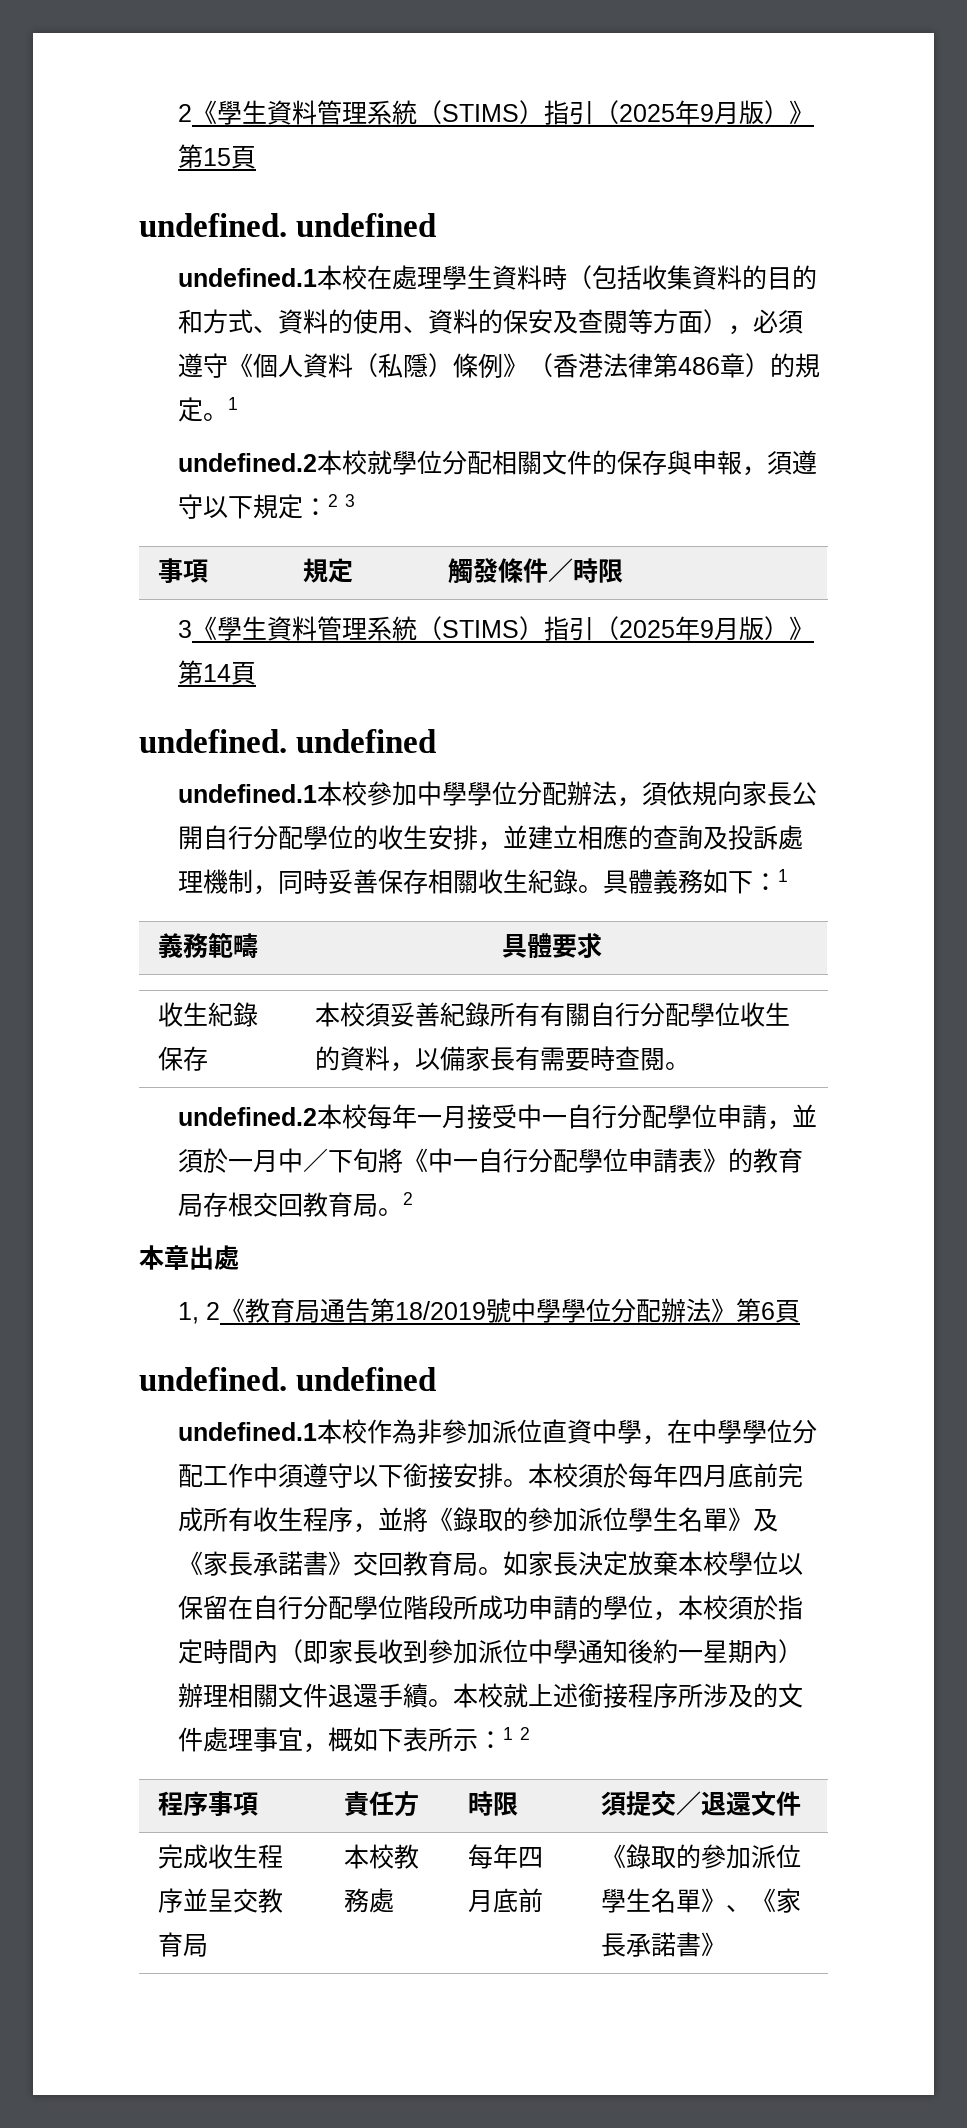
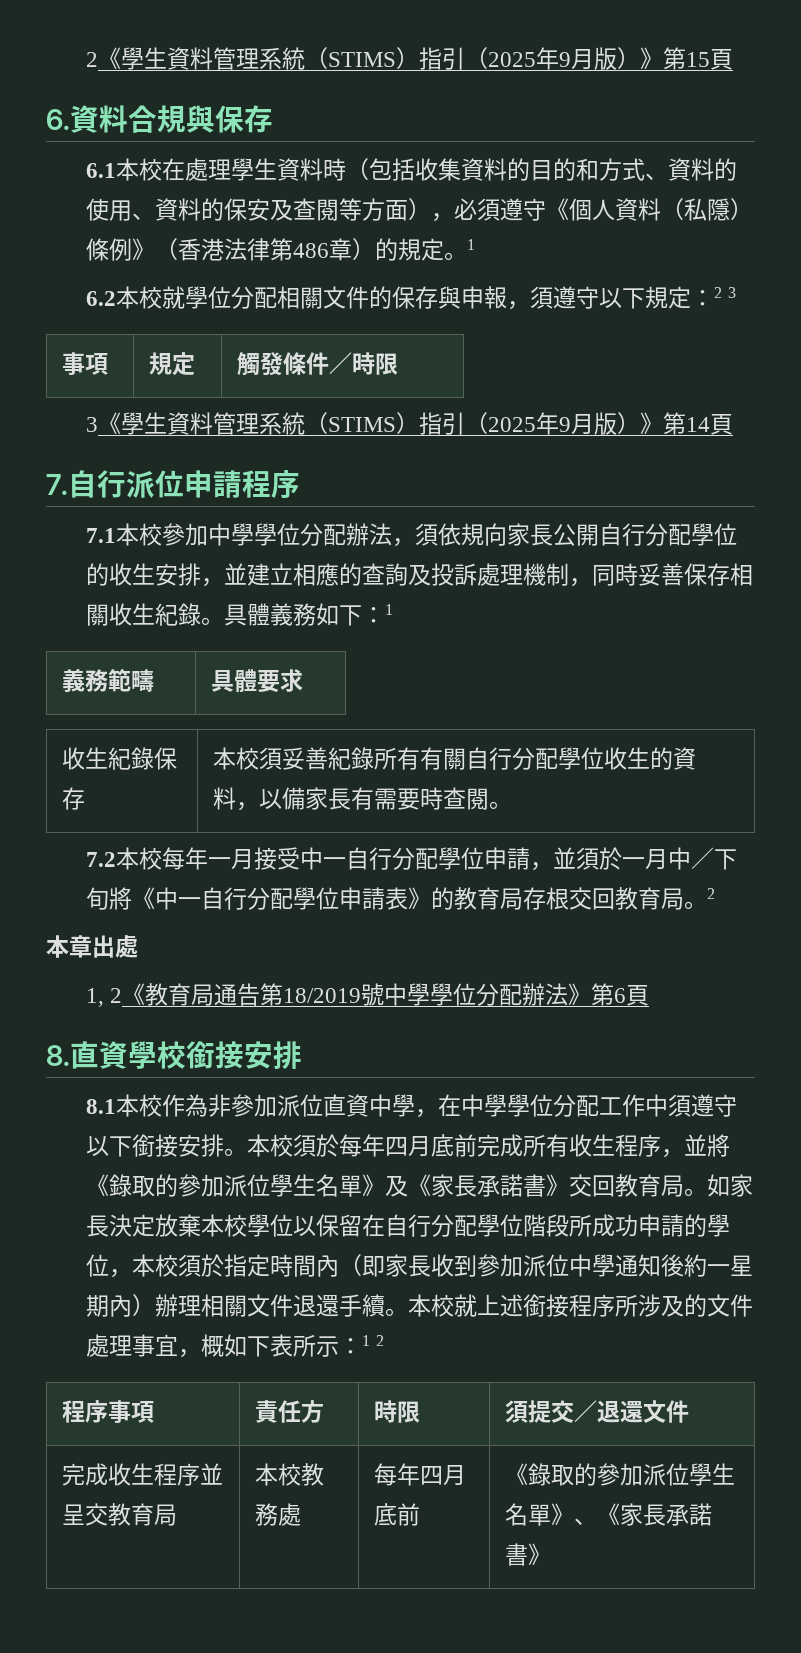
  2《學生資料管理系統（STIMS）指引（2025年9月版）》第15頁
- undefined. undefined
- undefined.1本校在處理學生資料時（包括收集資料的目的和方式、資料的使用、資料的保安及查閱等方面），必須遵守《個人資料（私隱）條例》（香港法律第486章）的規定。
+ 6.資料合規與保存
+ 6.1本校在處理學生資料時（包括收集資料的目的和方式、資料的使用、資料的保安及查閱等方面），必須遵守《個人資料（私隱）條例》（香港法律第486章）的規定。
- undefined.2本校就學位分配相關文件的保存與申報，須遵守以下規定：2 3
+ 6.2本校就學位分配相關文件的保存與申報，須遵守以下規定：2 3
  3《學生資料管理系統（STIMS）指引（2025年9月版）》第14頁
- undefined. undefined
- undefined.1本校參加中學學位分配辦法，須依規向家長公開自行分配學位的收生安排，並建立相應的查詢及投訴處理機制，同時妥善保存相關收生紀錄。
+ 7.自行派位申請程序
+ 7.1本校參加中學學位分配辦法，須依規向家長公開自行分配學位的收生安排，並建立相應的查詢及投訴處理機制，同時妥善保存相關收生紀錄。
- undefined.2本校每年一月接受中一自行分配學位申請，並須於一月中／下旬將《中一自行分配學位申請表》的教育局存根交回教育局。
+ 7.2本校每年一月接受中一自行分配學位申請，並須於一月中／下旬將《中一自行分配學位申請表》的教育局存根交回教育局。
  1, 2《教育局通告第18/2019號中學學位分配辦法》第6頁
- undefined. undefined
- undefined.1本校作為非參加派位直資中學，在中學學位分配工作中須遵守以下銜接安排。
+ 8.直資學校銜接安排
+ 8.1本校作為非參加派位直資中學，在中學學位分配工作中須遵守以下銜接安排。

